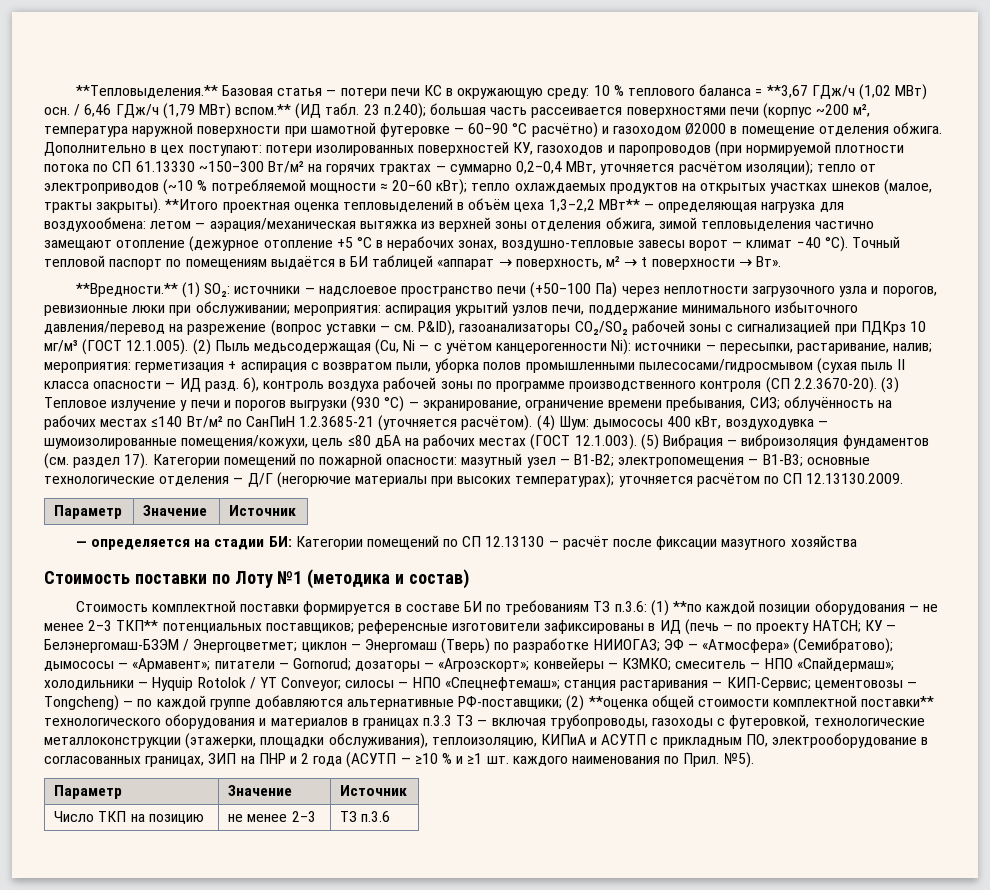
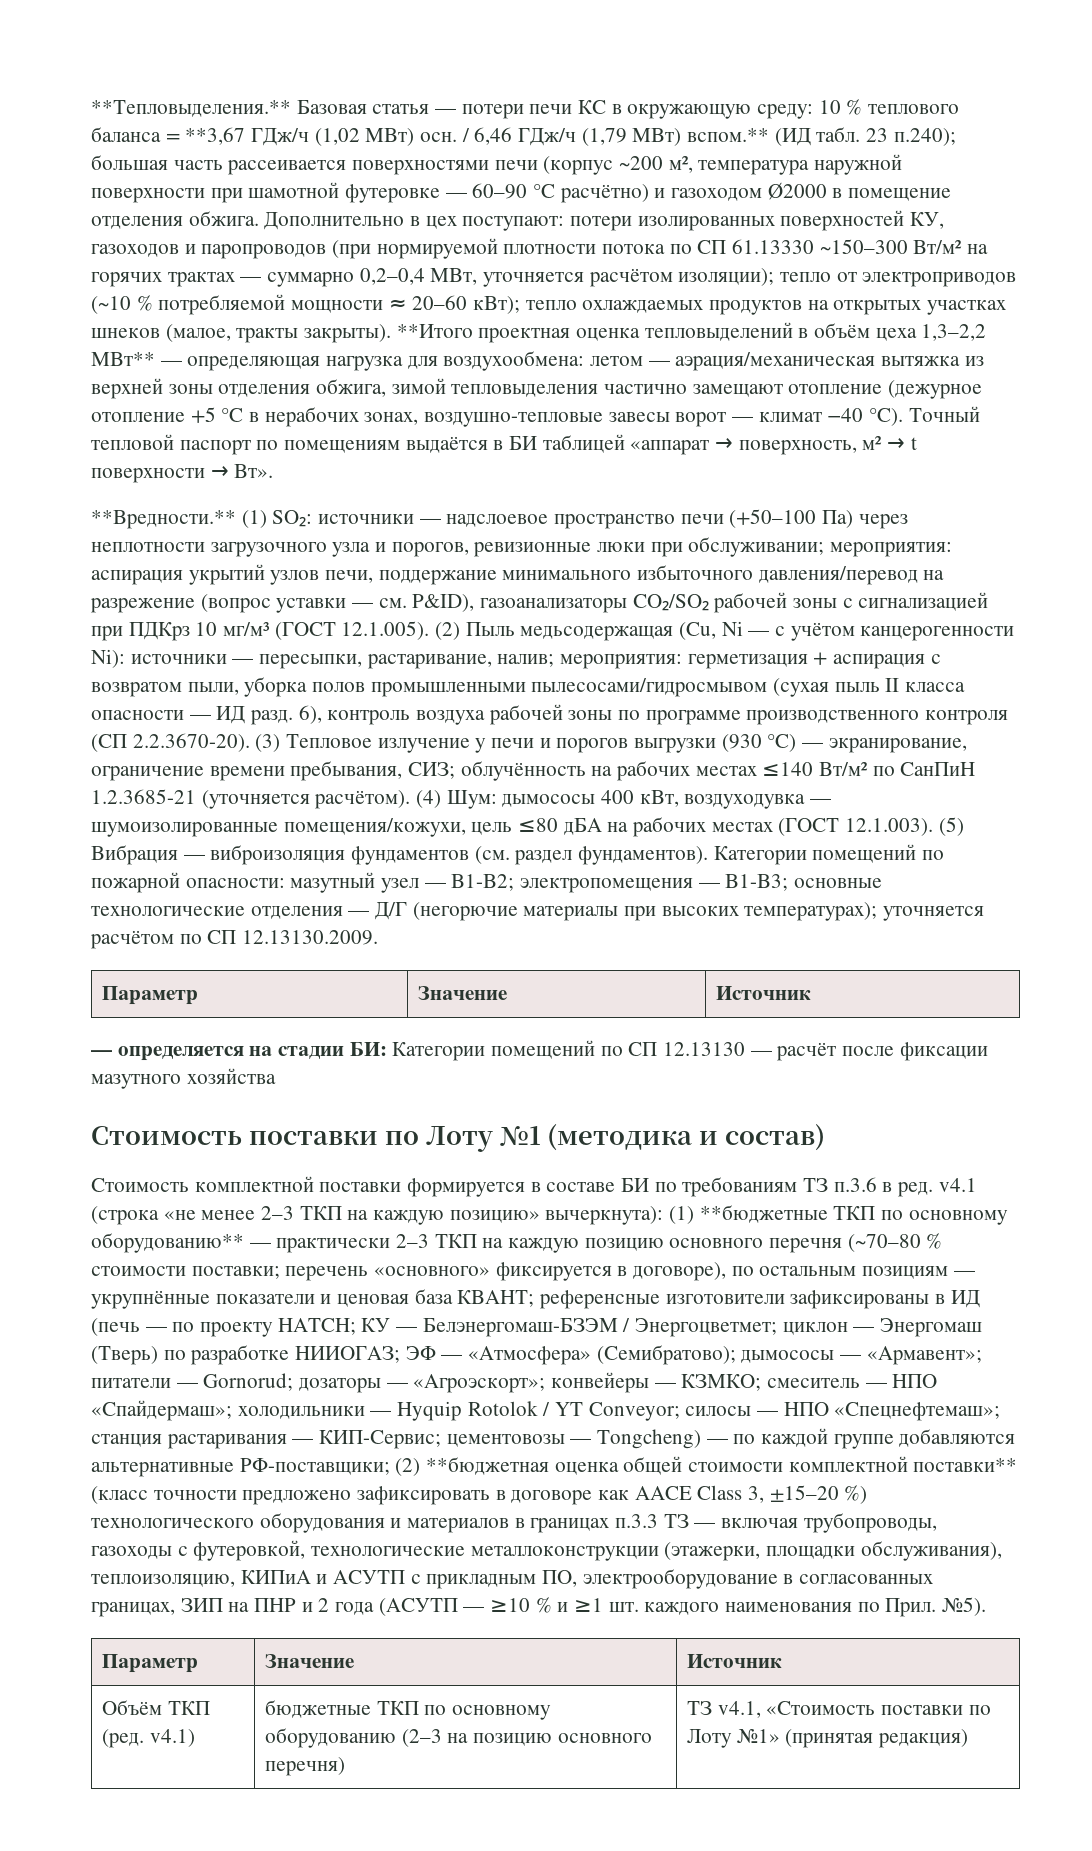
- (4) Шум: дымососы 400 кВт, воздуходувка — шумоизолированные помещения/кожухи, цель ≤80 дБА на рабочих местах (ГОСТ 12.1.003). (5) Вибрация — виброизоляция фундаментов (см. раздел 17).
+ (4) Шум: дымососы 400 кВт, воздуходувка — шумоизолированные помещения/кожухи, цель ≤80 дБА на рабочих местах (ГОСТ 12.1.003). (5) Вибрация — виброизоляция фундаментов (см. раздел фундаментов).
- Стоимость комплектной поставки формируется в составе БИ по требованиям ТЗ п.3.6: (1) **по каждой позиции оборудования — не менее 2–3 ТКП** потенциальных поставщиков;
+ Стоимость комплектной поставки формируется в составе БИ по требованиям ТЗ п.3.6 в ред. v4.1 (строка «не менее 2–3 ТКП на каждую позицию» вычеркнута): (1) **бюджетные ТКП по основному оборудованию** — практически 2–3 ТКП на каждую позицию основного перечня (~70–80 % стоимости поставки; перечень «основного» фиксируется в договоре), по остальным позициям — укрупнённые показатели и ценовая база КВАНТ;
- (2) **оценка общей стоимости комплектной поставки** технологического оборудования и материалов в границах п.3.3 ТЗ — включая трубопроводы, газоходы с футеровкой, технологические металлоконструкции (этажерки, площадки обслуживания), теплоизоляцию, КИПиА и АСУТП с прикладным ПО, электрооборудование в согласованных границах, ЗИП на ПНР и 2 года (АСУТП — ≥10 % и ≥1 шт. каждого наименования по Прил.
+ (2) **бюджетная оценка общей стоимости комплектной поставки** (класс точности предложено зафиксировать в договоре как AACE Class 3, ±15–20 %) технологического оборудования и материалов в границах п.3.3 ТЗ — включая трубопроводы, газоходы с футеровкой, технологические металлоконструкции (этажерки, площадки обслуживания), теплоизоляцию, КИПиА и АСУТП с прикладным ПО, электрооборудование в согласованных границах, ЗИП на ПНР и 2 года (АСУТП — ≥10 % и ≥1 шт. каждого наименования по Прил.
- Число ТКП на позицию | не менее 2–3 | ТЗ п.3.6
+ Объём ТКП (ред. v4.1) | бюджетные ТКП по основному оборудованию (2–3 на позицию основного перечня) | ТЗ v4.1, «Стоимость поставки по Лоту №1» (принятая редакция)

